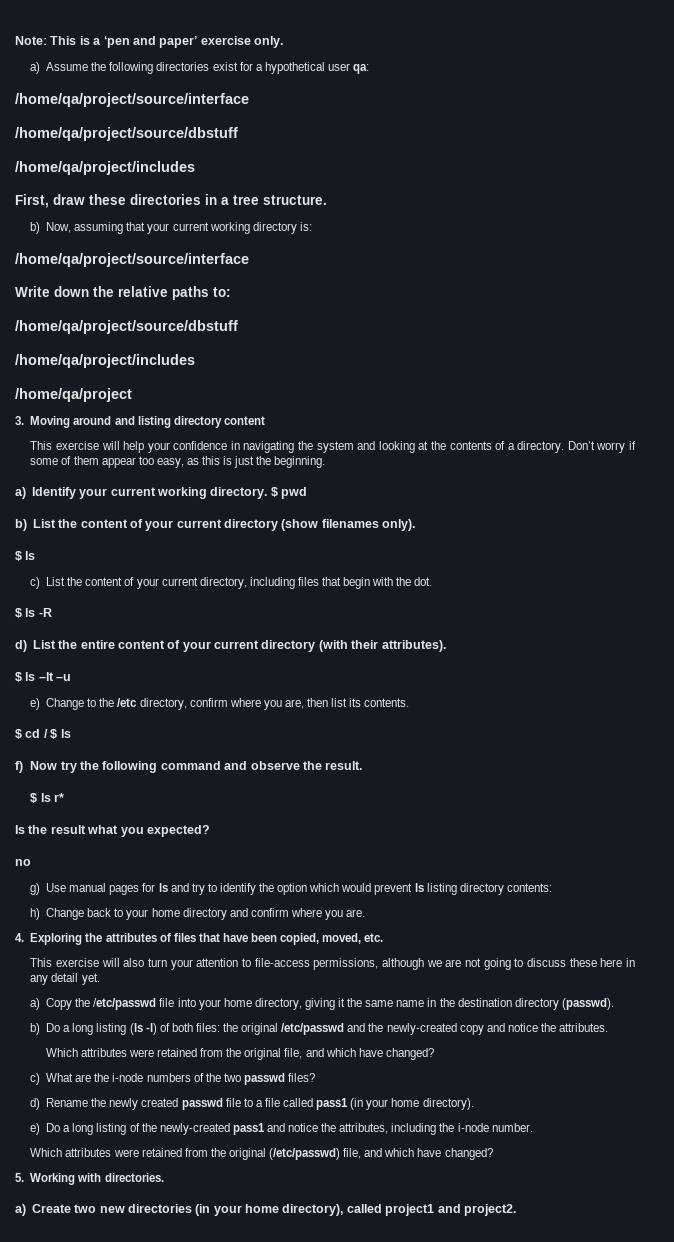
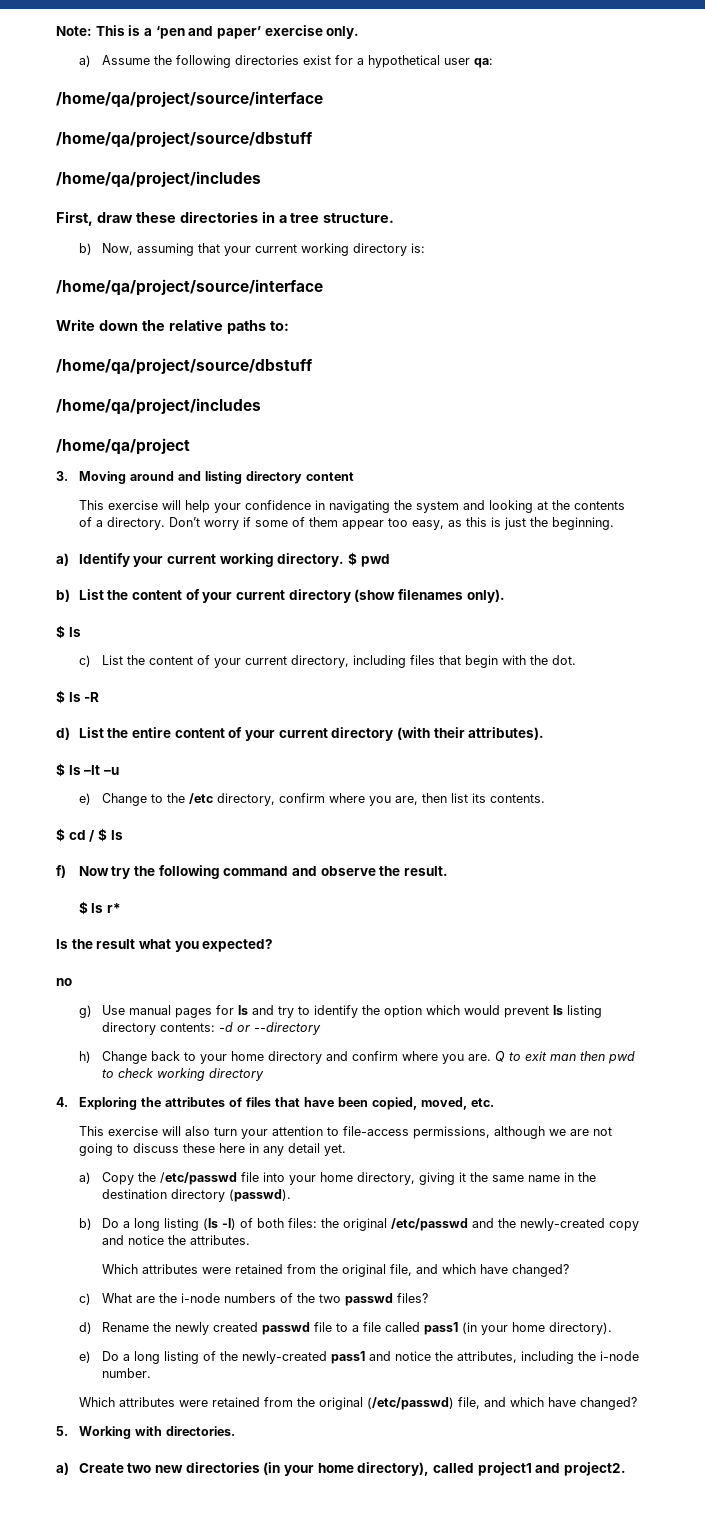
- g) Use manual pages for ls and try to identify the option which would prevent ls listing directory contents:
+ g) Use manual pages for ls and try to identify the option which would prevent ls listing directory contents: -d or --directory
+ Q to exit man then pwd to check working directory

